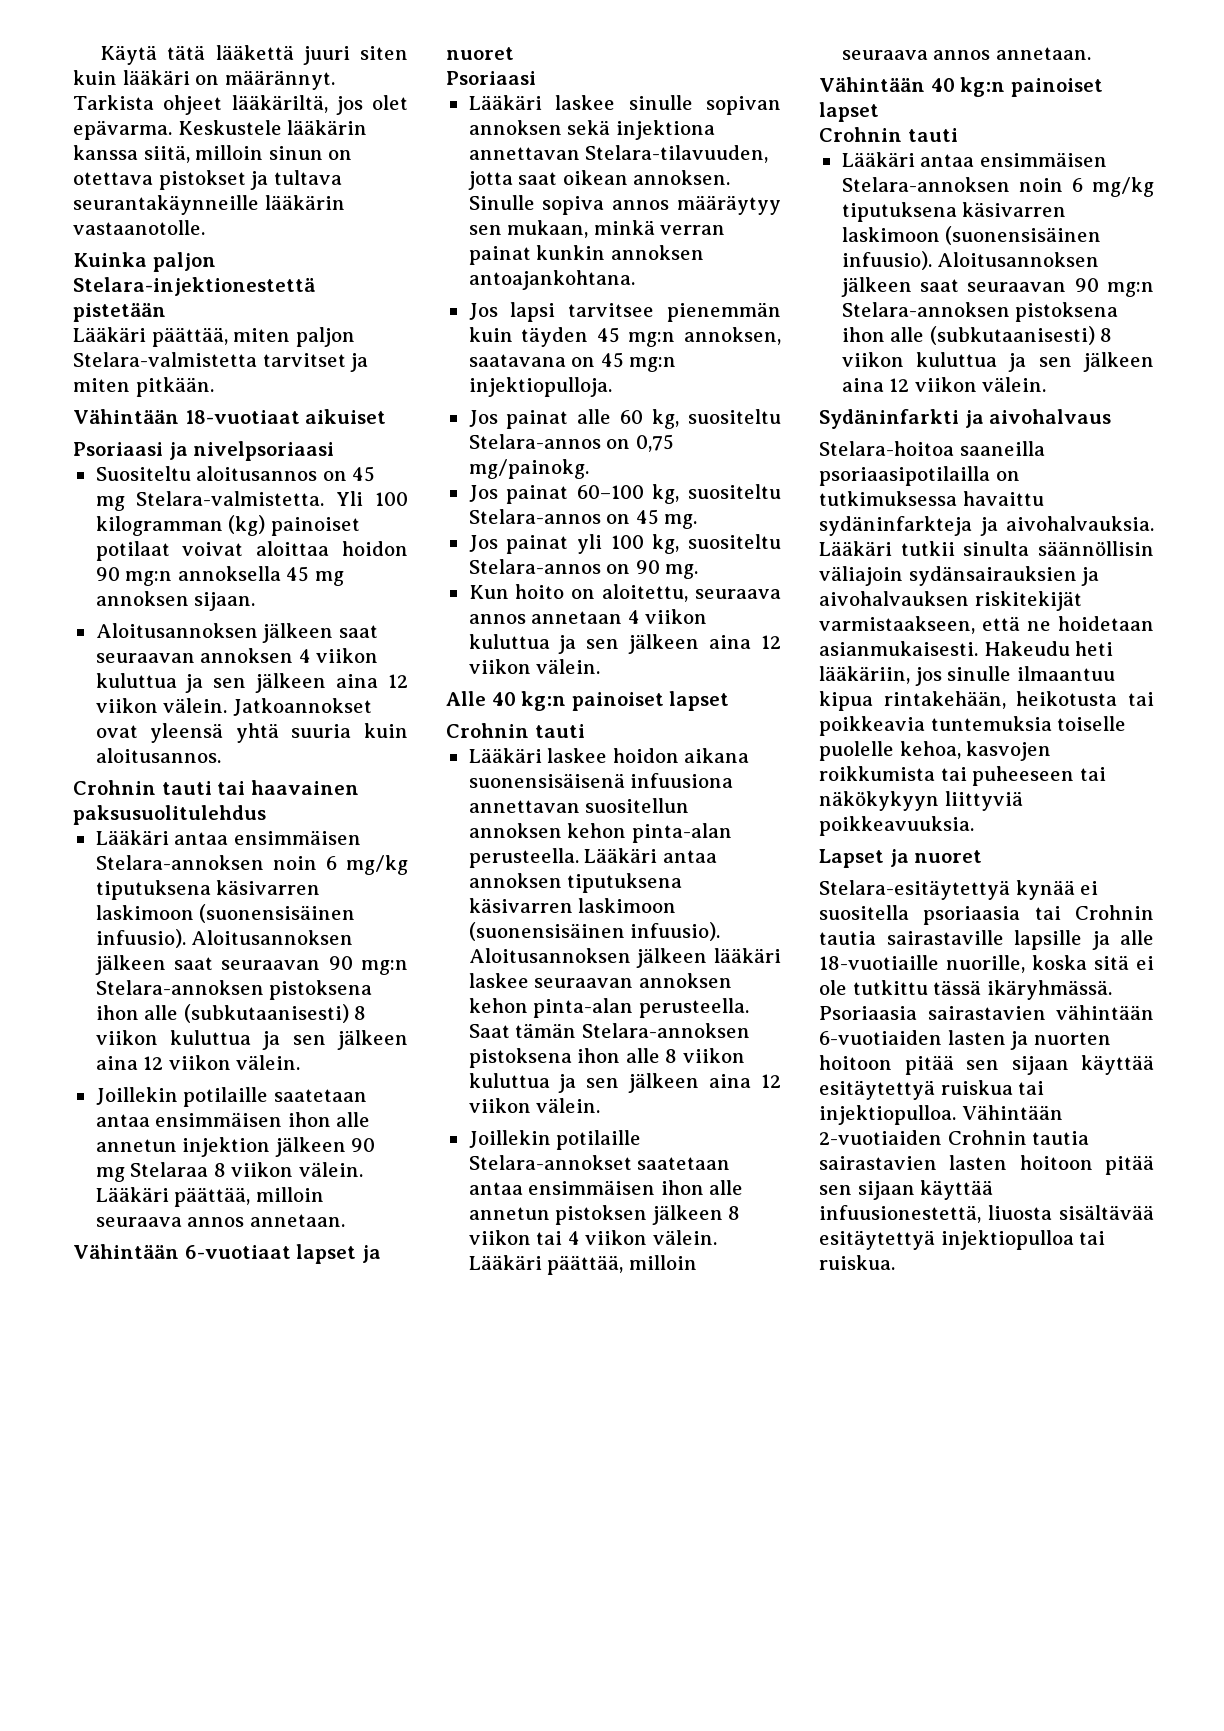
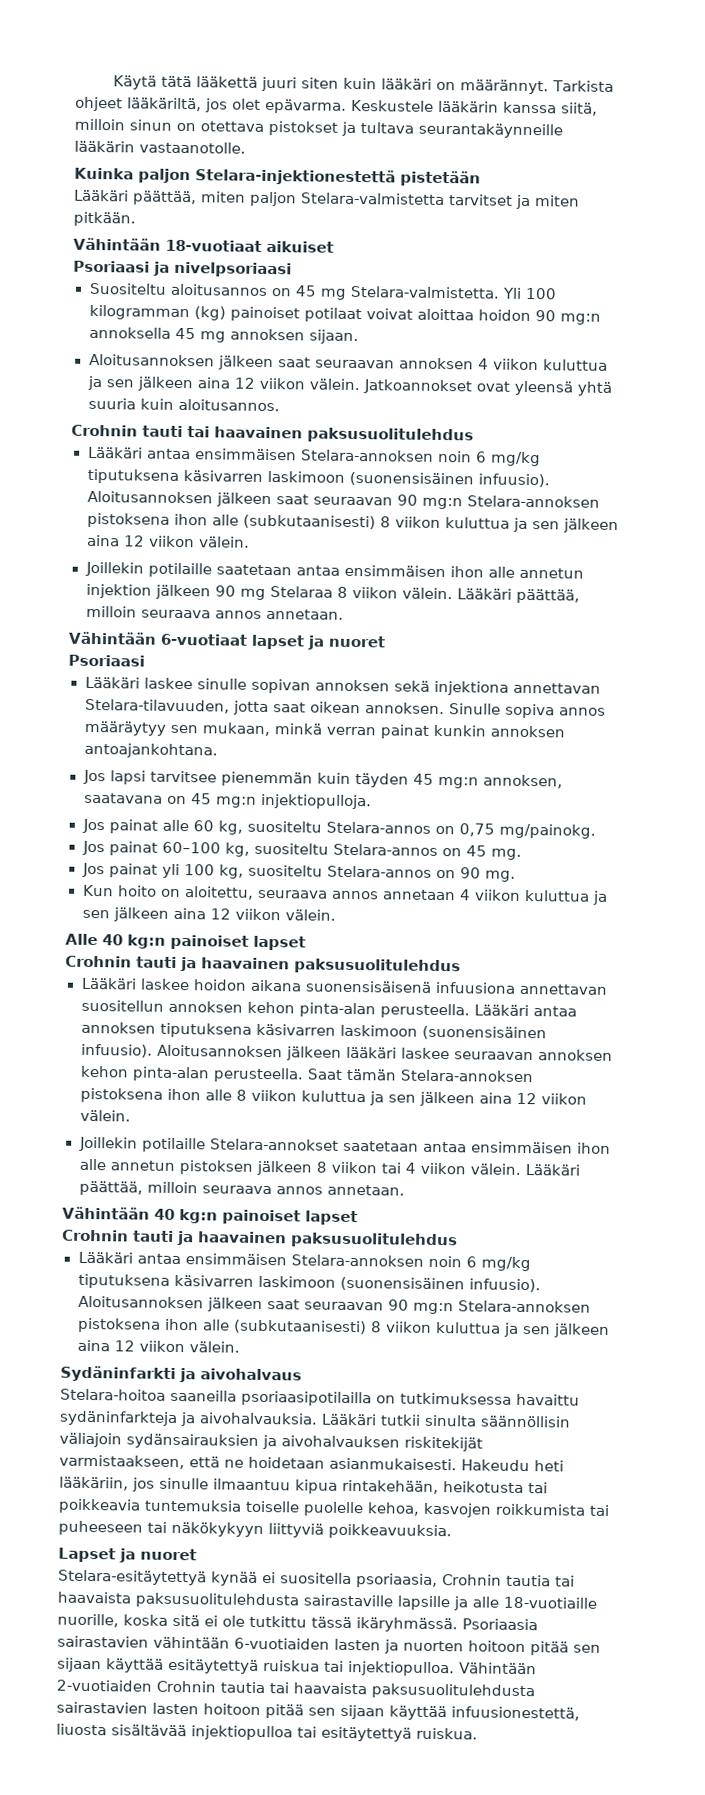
  Alle 40 kg:n painoiset lapset
- Crohnin tauti
+ Crohnin tauti ja haavainen paksusuolitulehdus
  Vähintään 40 kg:n painoiset lapset
- Crohnin tauti
+ Crohnin tauti ja haavainen paksusuolitulehdus
- Stelara-esitäytettyä kynää ei suositella psoriaasia tai Crohnin tautia sairastaville lapsille ja alle 18-vuotiaille nuorille, koska sitä ei ole tutkittu tässä ikäryhmässä.
+ Stelara-esitäytettyä kynää ei suositella psoriaasia, Crohnin tautia tai haavaista paksusuolitulehdusta sairastaville lapsille ja alle 18-vuotiaille nuorille, koska sitä ei ole tutkittu tässä ikäryhmässä.
- Vähintään 2-vuotiaiden Crohnin tautia sairastavien lasten hoitoon pitää sen sijaan käyttää infuusionestettä, liuosta sisältävää esitäytettyä injektiopulloa tai ruiskua.
+ Vähintään 2-vuotiaiden Crohnin tautia tai haavaista paksusuolitulehdusta sairastavien lasten hoitoon pitää sen sijaan käyttää infuusionestettä, liuosta sisältävää injektiopulloa tai esitäytettyä ruiskua.

